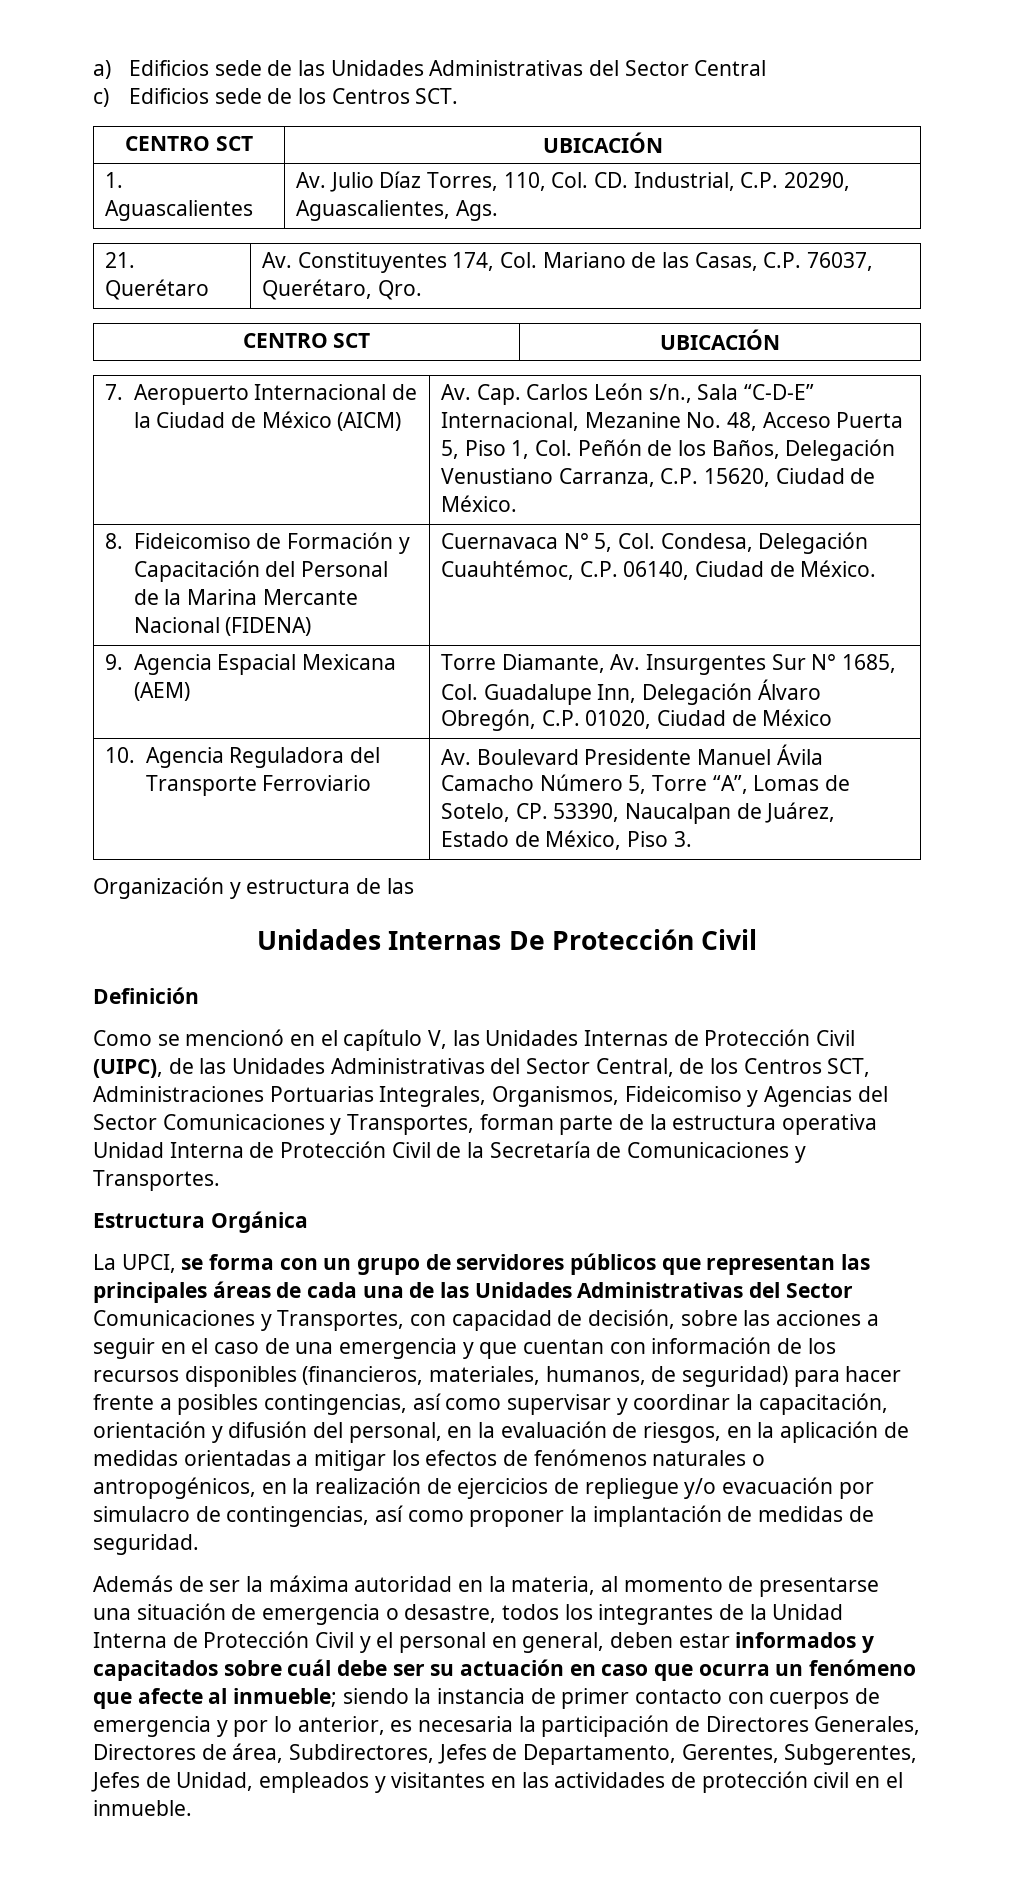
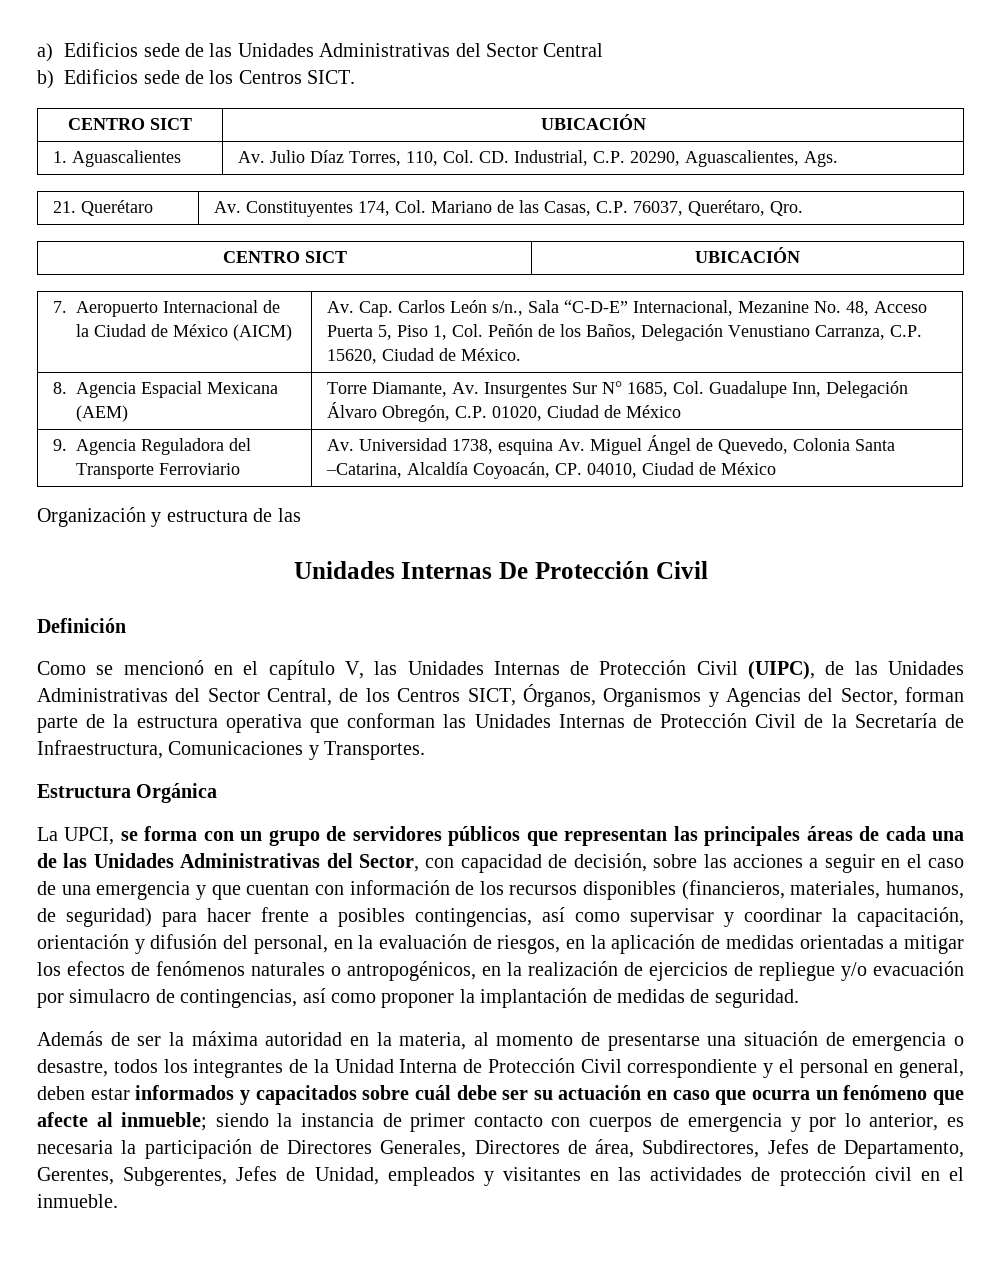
- c) Edificios sede de los Centros SCT.
- CENTRO SCT | UBICACIÓN
+ b) Edificios sede de los Centros SICT.
+ CENTRO SICT | UBICACIÓN
  21. Querétaro | Av. Constituyentes 174, Col. Mariano de las Casas, C.P. 76037, Querétaro, Qro.
- CENTRO SCT | UBICACIÓN
+ CENTRO SICT | UBICACIÓN
- 8. Fideicomiso de Formación y Capacitación del Personal de la Marina Mercante Nacional (FIDENA) | Cuernavaca N° 5, Col. Condesa, Delegación Cuauhtémoc, C.P. 06140, Ciudad de México.
- 9. Agencia Espacial Mexicana (AEM) | Torre Diamante, Av. Insurgentes Sur N° 1685, Col. Guadalupe Inn, Delegación Álvaro Obregón, C.P. 01020, Ciudad de México
+ 8. Agencia Espacial Mexicana (AEM) | Torre Diamante, Av. Insurgentes Sur N° 1685, Col. Guadalupe Inn, Delegación Álvaro Obregón, C.P. 01020, Ciudad de México
- 10. Agencia Reguladora del Transporte Ferroviario | Av. Boulevard Presidente Manuel Ávila Camacho Número 5, Torre “A”, Lomas de Sotelo, CP. 53390, Naucalpan de Juárez, Estado de México, Piso 3.
+ 9. Agencia Reguladora del Transporte Ferroviario | Av. Universidad 1738, esquina Av. Miguel Ángel de Quevedo, Colonia Santa –Catarina, Alcaldía Coyoacán, CP. 04010, Ciudad de México
- Como se mencionó en el capítulo V, las Unidades Internas de Protección Civil (UIPC), de las Unidades Administrativas del Sector Central, de los Centros SCT, Administraciones Portuarias Integrales, Organismos, Fideicomiso y Agencias del Sector Comunicaciones y Transportes, forman parte de la estructura operativa Unidad Interna de Protección Civil de la Secretaría de Comunicaciones y Transportes.
+ Como se mencionó en el capítulo V, las Unidades Internas de Protección Civil (UIPC), de las Unidades Administrativas del Sector Central, de los Centros SICT, Órganos, Organismos y Agencias del Sector, forman parte de la estructura operativa que conforman las Unidades Internas de Protección Civil de la Secretaría de Infraestructura, Comunicaciones y Transportes.
- La UPCI, se forma con un grupo de servidores públicos que representan las principales áreas de cada una de las Unidades Administrativas del Sector Comunicaciones y Transportes, con capacidad de decisión, sobre las acciones a seguir en el caso de una emergencia y que cuentan con información de los recursos disponibles (financieros, materiales, humanos, de seguridad) para hacer frente a posibles contingencias, así como supervisar y coordinar la capacitación, orientación y difusión del personal, en la evaluación de riesgos, en la aplicación de medidas orientadas a mitigar los efectos de fenómenos naturales o antropogénicos, en la realización de ejercicios de repliegue y/o evacuación por simulacro de contingencias, así como proponer la implantación de medidas de seguridad.
+ La UPCI, se forma con un grupo de servidores públicos que representan las principales áreas de cada una de las Unidades Administrativas del Sector, con capacidad de decisión, sobre las acciones a seguir en el caso de una emergencia y que cuentan con información de los recursos disponibles (financieros, materiales, humanos, de seguridad) para hacer frente a posibles contingencias, así como supervisar y coordinar la capacitación, orientación y difusión del personal, en la evaluación de riesgos, en la aplicación de medidas orientadas a mitigar los efectos de fenómenos naturales o antropogénicos, en la realización de ejercicios de repliegue y/o evacuación por simulacro de contingencias, así como proponer la implantación de medidas de seguridad.
- Además de ser la máxima autoridad en la materia, al momento de presentarse una situación de emergencia o desastre, todos los integrantes de la Unidad Interna de Protección Civil y el personal en general, deben estar informados y capacitados sobre cuál debe ser su actuación en caso que ocurra un fenómeno que afecte al inmueble;
+ Además de ser la máxima autoridad en la materia, al momento de presentarse una situación de emergencia o desastre, todos los integrantes de la Unidad Interna de Protección Civil correspondiente y el personal en general, deben estar informados y capacitados sobre cuál debe ser su actuación en caso que ocurra un fenómeno que afecte al inmueble;

